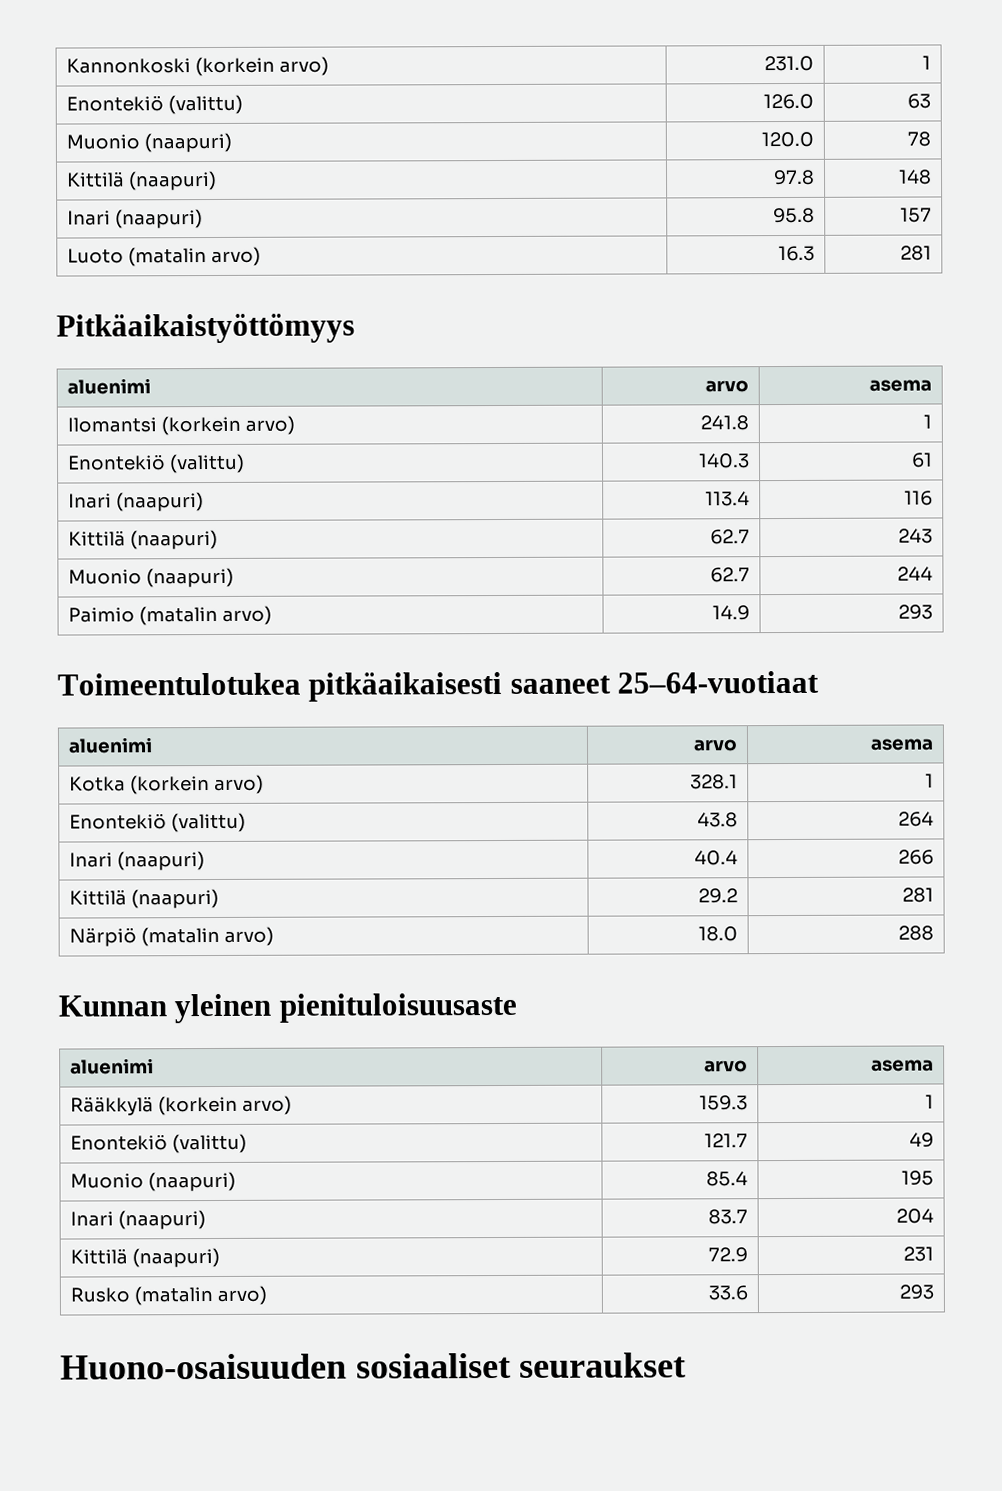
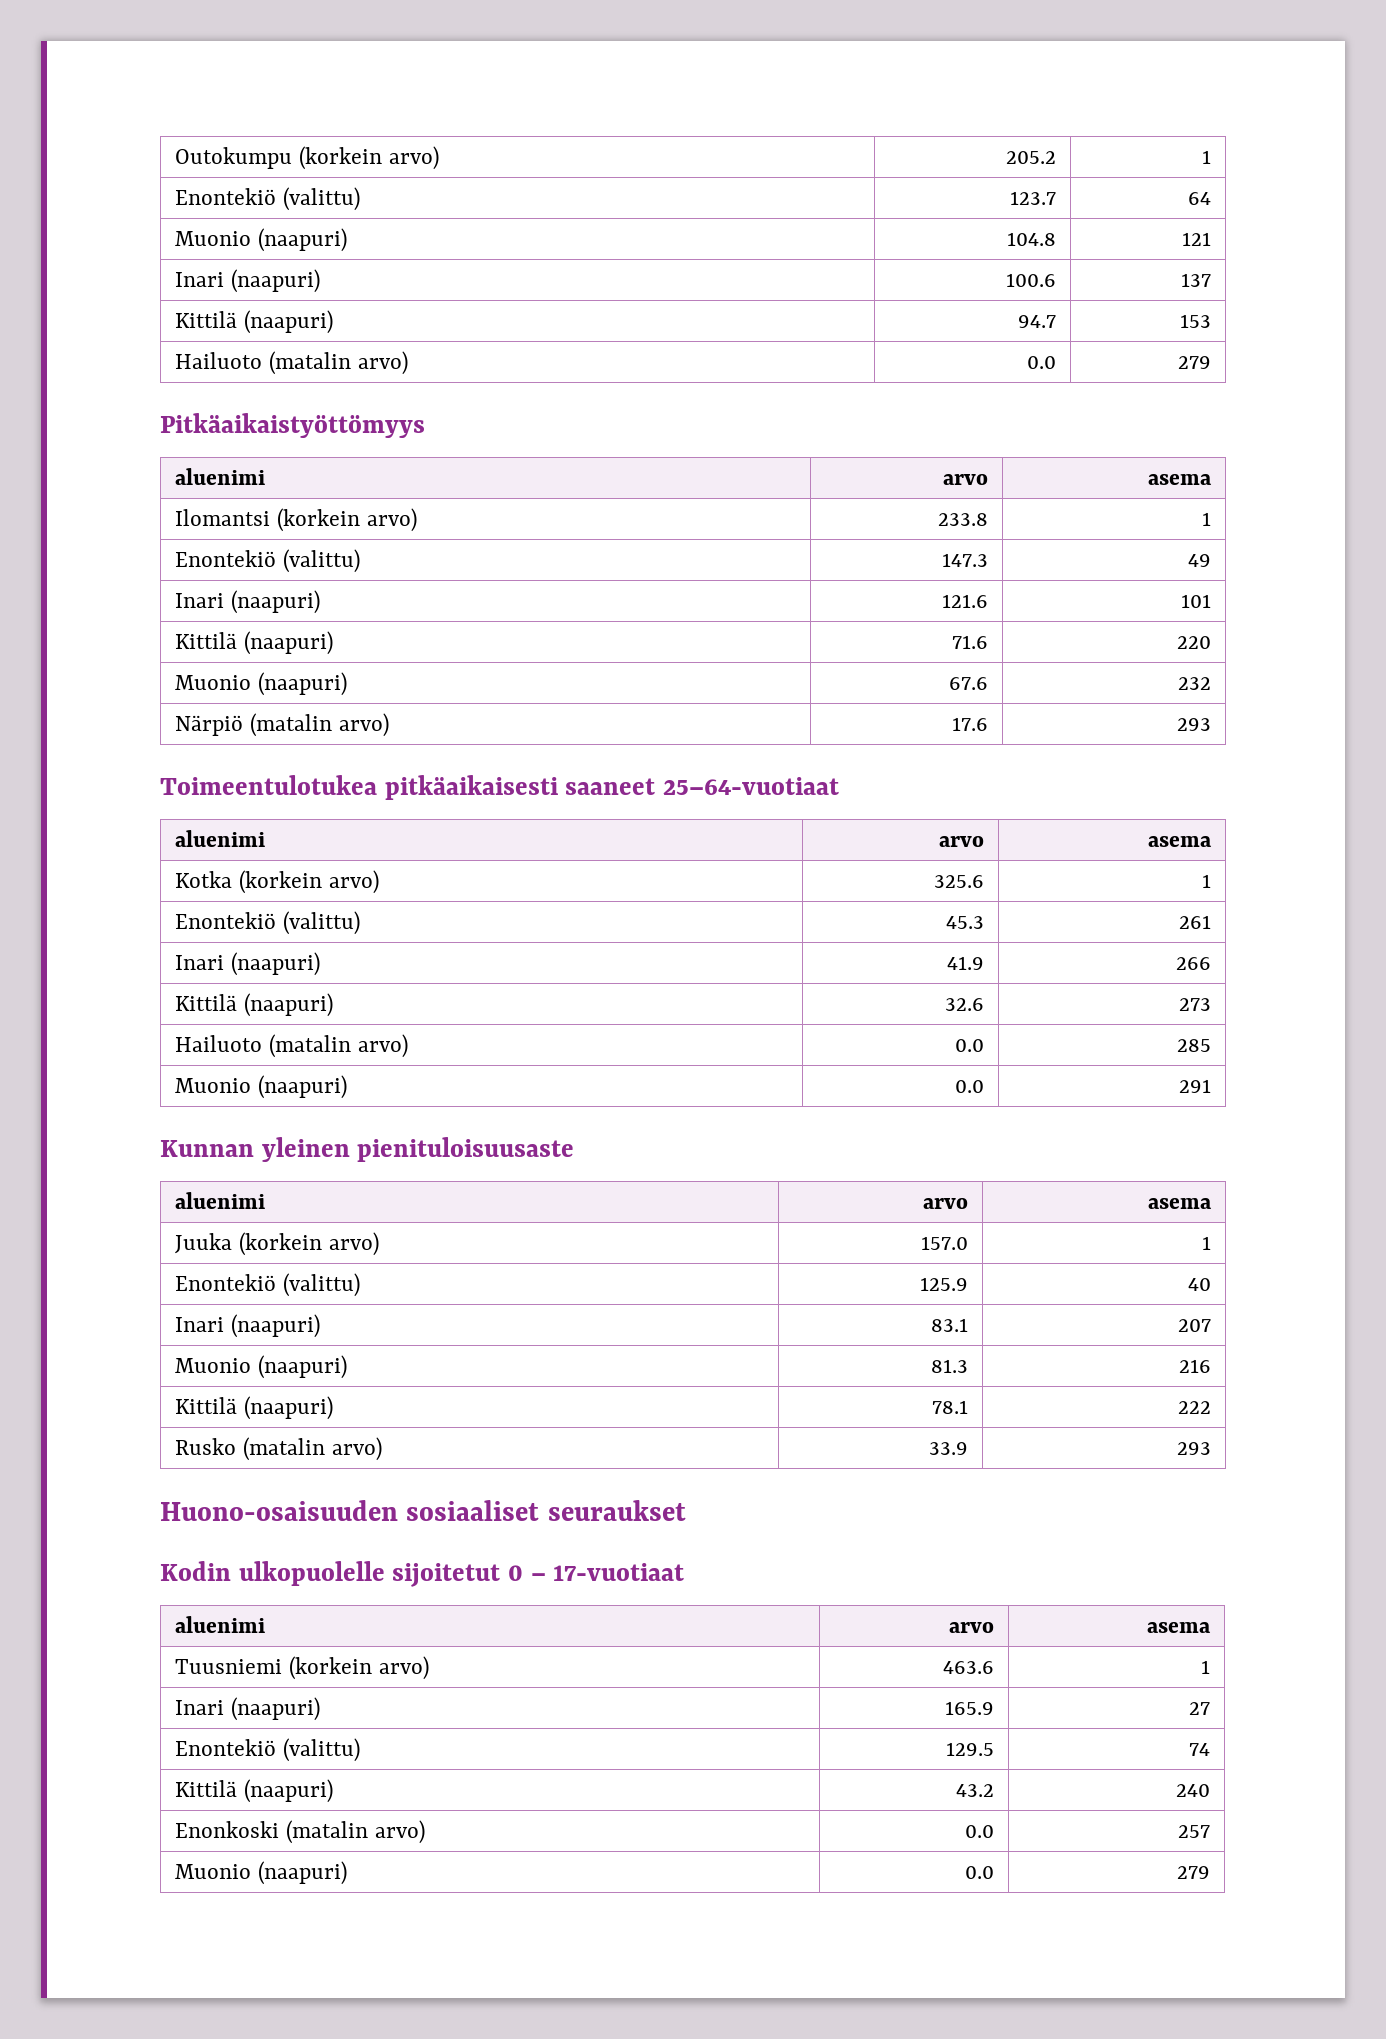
- Kannonkoski (korkein arvo) | 231.0 | 1
- Enontekiö (valittu) | 126.0 | 63
- Muonio (naapuri) | 120.0 | 78
- Kittilä (naapuri) | 97.8 | 148
- Inari (naapuri) | 95.8 | 157
- Luoto (matalin arvo) | 16.3 | 281
+ Outokumpu (korkein arvo) | 205.2 | 1
+ Enontekiö (valittu) | 123.7 | 64
+ Muonio (naapuri) | 104.8 | 121
+ Inari (naapuri) | 100.6 | 137
+ Kittilä (naapuri) | 94.7 | 153
+ Hailuoto (matalin arvo) | 0.0 | 279
- Ilomantsi (korkein arvo) | 241.8 | 1
- Enontekiö (valittu) | 140.3 | 61
- Inari (naapuri) | 113.4 | 116
- Kittilä (naapuri) | 62.7 | 243
- Muonio (naapuri) | 62.7 | 244
- Paimio (matalin arvo) | 14.9 | 293
+ Ilomantsi (korkein arvo) | 233.8 | 1
+ Enontekiö (valittu) | 147.3 | 49
+ Inari (naapuri) | 121.6 | 101
+ Kittilä (naapuri) | 71.6 | 220
+ Muonio (naapuri) | 67.6 | 232
+ Närpiö (matalin arvo) | 17.6 | 293
- Kotka (korkein arvo) | 328.1 | 1
- Enontekiö (valittu) | 43.8 | 264
- Inari (naapuri) | 40.4 | 266
+ Kotka (korkein arvo) | 325.6 | 1
+ Enontekiö (valittu) | 45.3 | 261
+ Inari (naapuri) | 41.9 | 266
- Kittilä (naapuri) | 29.2 | 281
- Närpiö (matalin arvo) | 18.0 | 288
+ Kittilä (naapuri) | 32.6 | 273
+ Hailuoto (matalin arvo) | 0.0 | 285
+ Muonio (naapuri) | 0.0 | 291
- Rääkkylä (korkein arvo) | 159.3 | 1
- Enontekiö (valittu) | 121.7 | 49
- Muonio (naapuri) | 85.4 | 195
- Inari (naapuri) | 83.7 | 204
- Kittilä (naapuri) | 72.9 | 231
+ Juuka (korkein arvo) | 157.0 | 1
+ Enontekiö (valittu) | 125.9 | 40
+ Inari (naapuri) | 83.1 | 207
+ Muonio (naapuri) | 81.3 | 216
+ Kittilä (naapuri) | 78.1 | 222
- Rusko (matalin arvo) | 33.6 | 293
+ Rusko (matalin arvo) | 33.9 | 293
+ Kodin ulkopuolelle sijoitetut 0 – 17-vuotiaat
+ aluenimi | arvo | asema
+ Tuusniemi (korkein arvo) | 463.6 | 1
+ Inari (naapuri) | 165.9 | 27
+ Enontekiö (valittu) | 129.5 | 74
+ Kittilä (naapuri) | 43.2 | 240
+ Enonkoski (matalin arvo) | 0.0 | 257
+ Muonio (naapuri) | 0.0 | 279

